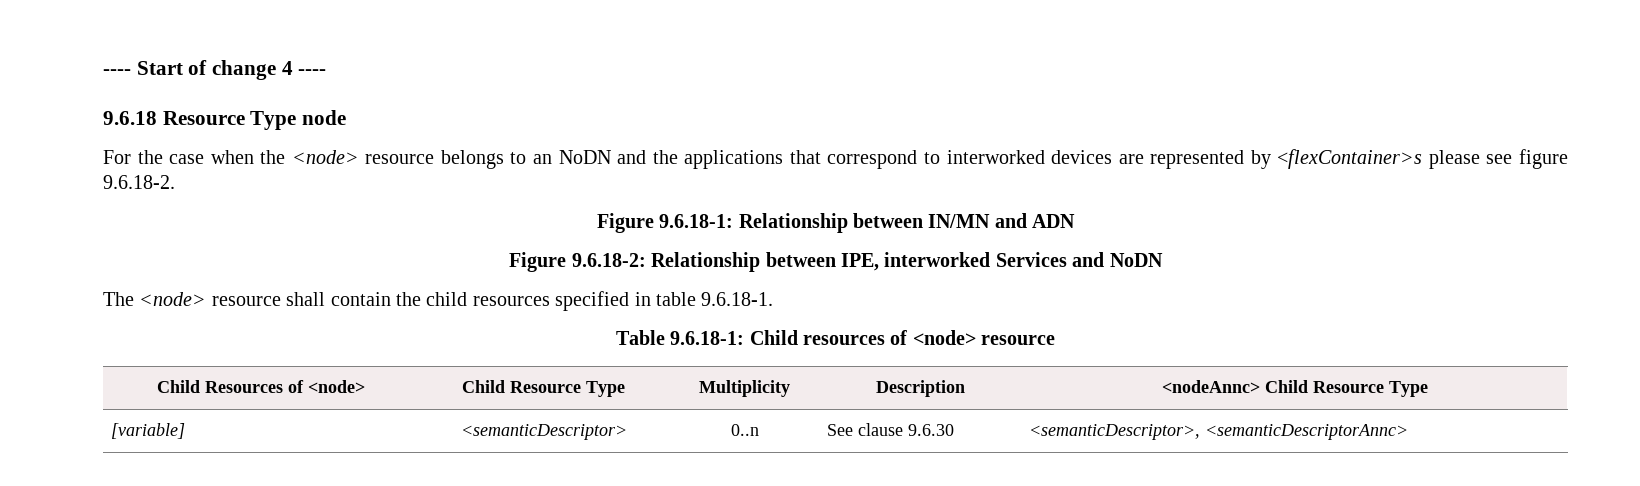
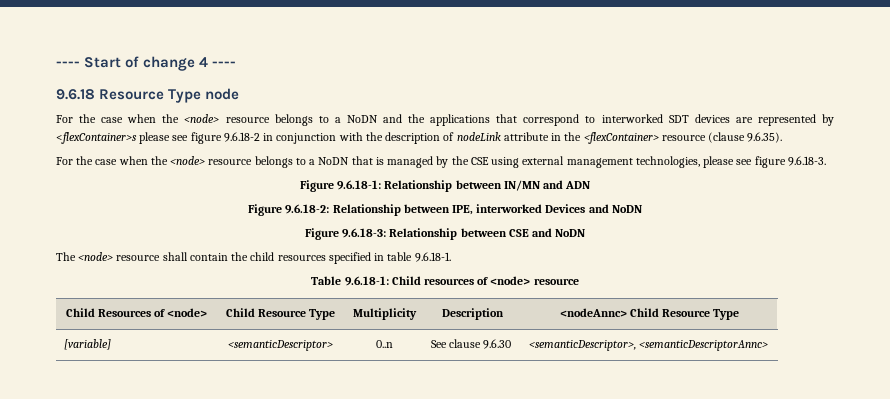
- For the case when the <node> resource belongs to an NoDN and the applications that correspond to interworked devices are represented by <flexContainer>s please see figure 9.6.18-2.
+ For the case when the <node> resource belongs to a NoDN and the applications that correspond to interworked SDT devices are represented by <flexContainer>s please see figure 9.6.18-2 in conjunction with the description of nodeLink attribute in the <flexContainer> resource (clause 9.6.35).
+ For the case when the <node> resource belongs to a NoDN that is managed by the CSE using external management technologies, please see figure 9.6.18-3.
- Figure 9.6.18-2: Relationship between IPE, interworked Services and NoDN
+ Figure 9.6.18-2: Relationship between IPE, interworked Devices and NoDN
+ Figure 9.6.18-3: Relationship between CSE and NoDN

